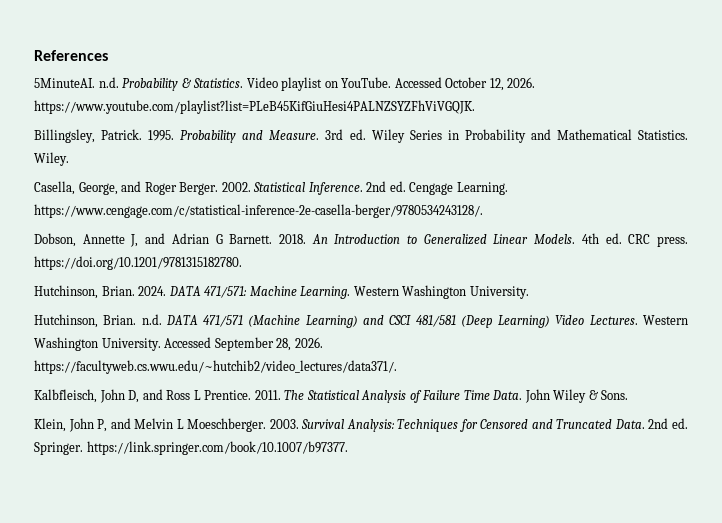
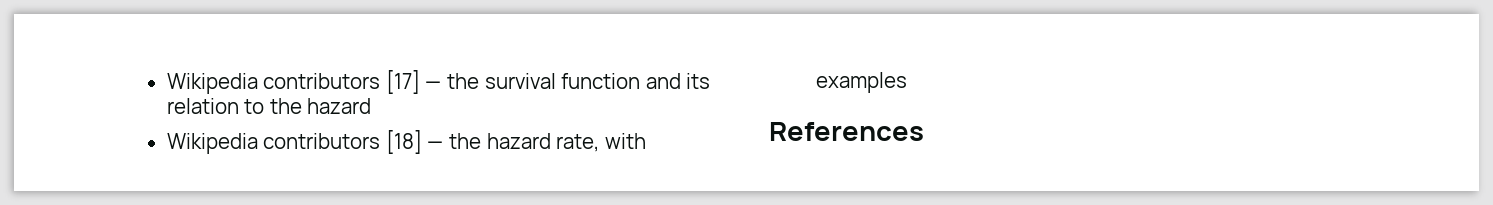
+ Wikipedia contributors [17] — the survival function and its relation to the hazard
+ Wikipedia contributors [18] — the hazard rate, with examples
  References
- 5MinuteAI. n.d. Probability & Statistics. Video playlist on YouTube. Accessed October 12, 2026. https://www.youtube.com/playlist?list=PLeB45KifGiuHesi4PALNZSYZFhViVGQJK.
- Billingsley, Patrick. 1995. Probability and Measure. 3rd ed. Wiley Series in Probability and Mathematical Statistics. Wiley.
- Casella, George, and Roger Berger. 2002. Statistical Inference. 2nd ed. Cengage Learning. https://www.cengage.com/c/statistical-inference-2e-casella-berger/9780534243128/.
- Dobson, Annette J, and Adrian G Barnett. 2018. An Introduction to Generalized Linear Models. 4th ed. CRC press. https://doi.org/10.1201/9781315182780.
- Hutchinson, Brian. 2024. DATA 471/571: Machine Learning. Western Washington University.
- Hutchinson, Brian. n.d. DATA 471/571 (Machine Learning) and CSCI 481/581 (Deep Learning) Video Lectures. Western Washington University. Accessed September 28, 2026. https://facultyweb.cs.wwu.edu/~hutchib2/video_lectures/data371/.
- Kalbfleisch, John D, and Ross L Prentice. 2011. The Statistical Analysis of Failure Time Data. John Wiley & Sons.
- Klein, John P, and Melvin L Moeschberger. 2003. Survival Analysis: Techniques for Censored and Truncated Data. 2nd ed. Springer. https://link.springer.com/book/10.1007/b97377.

